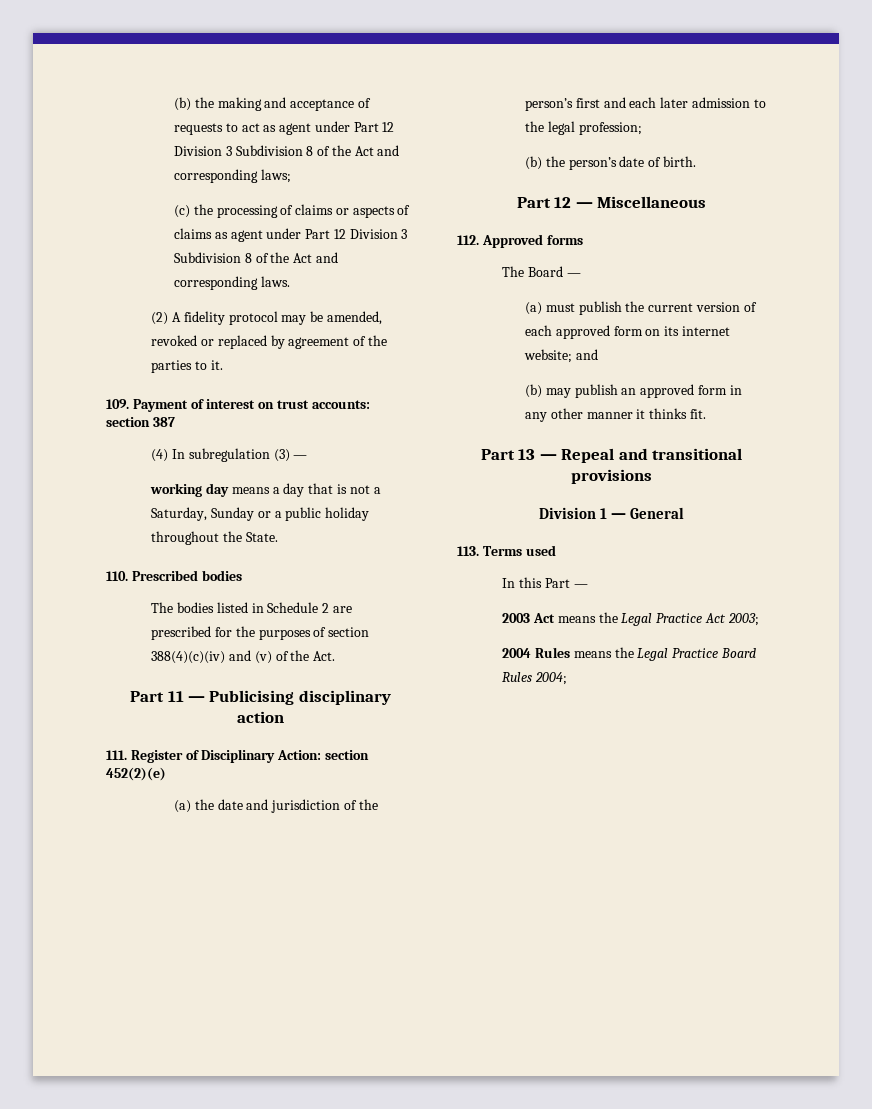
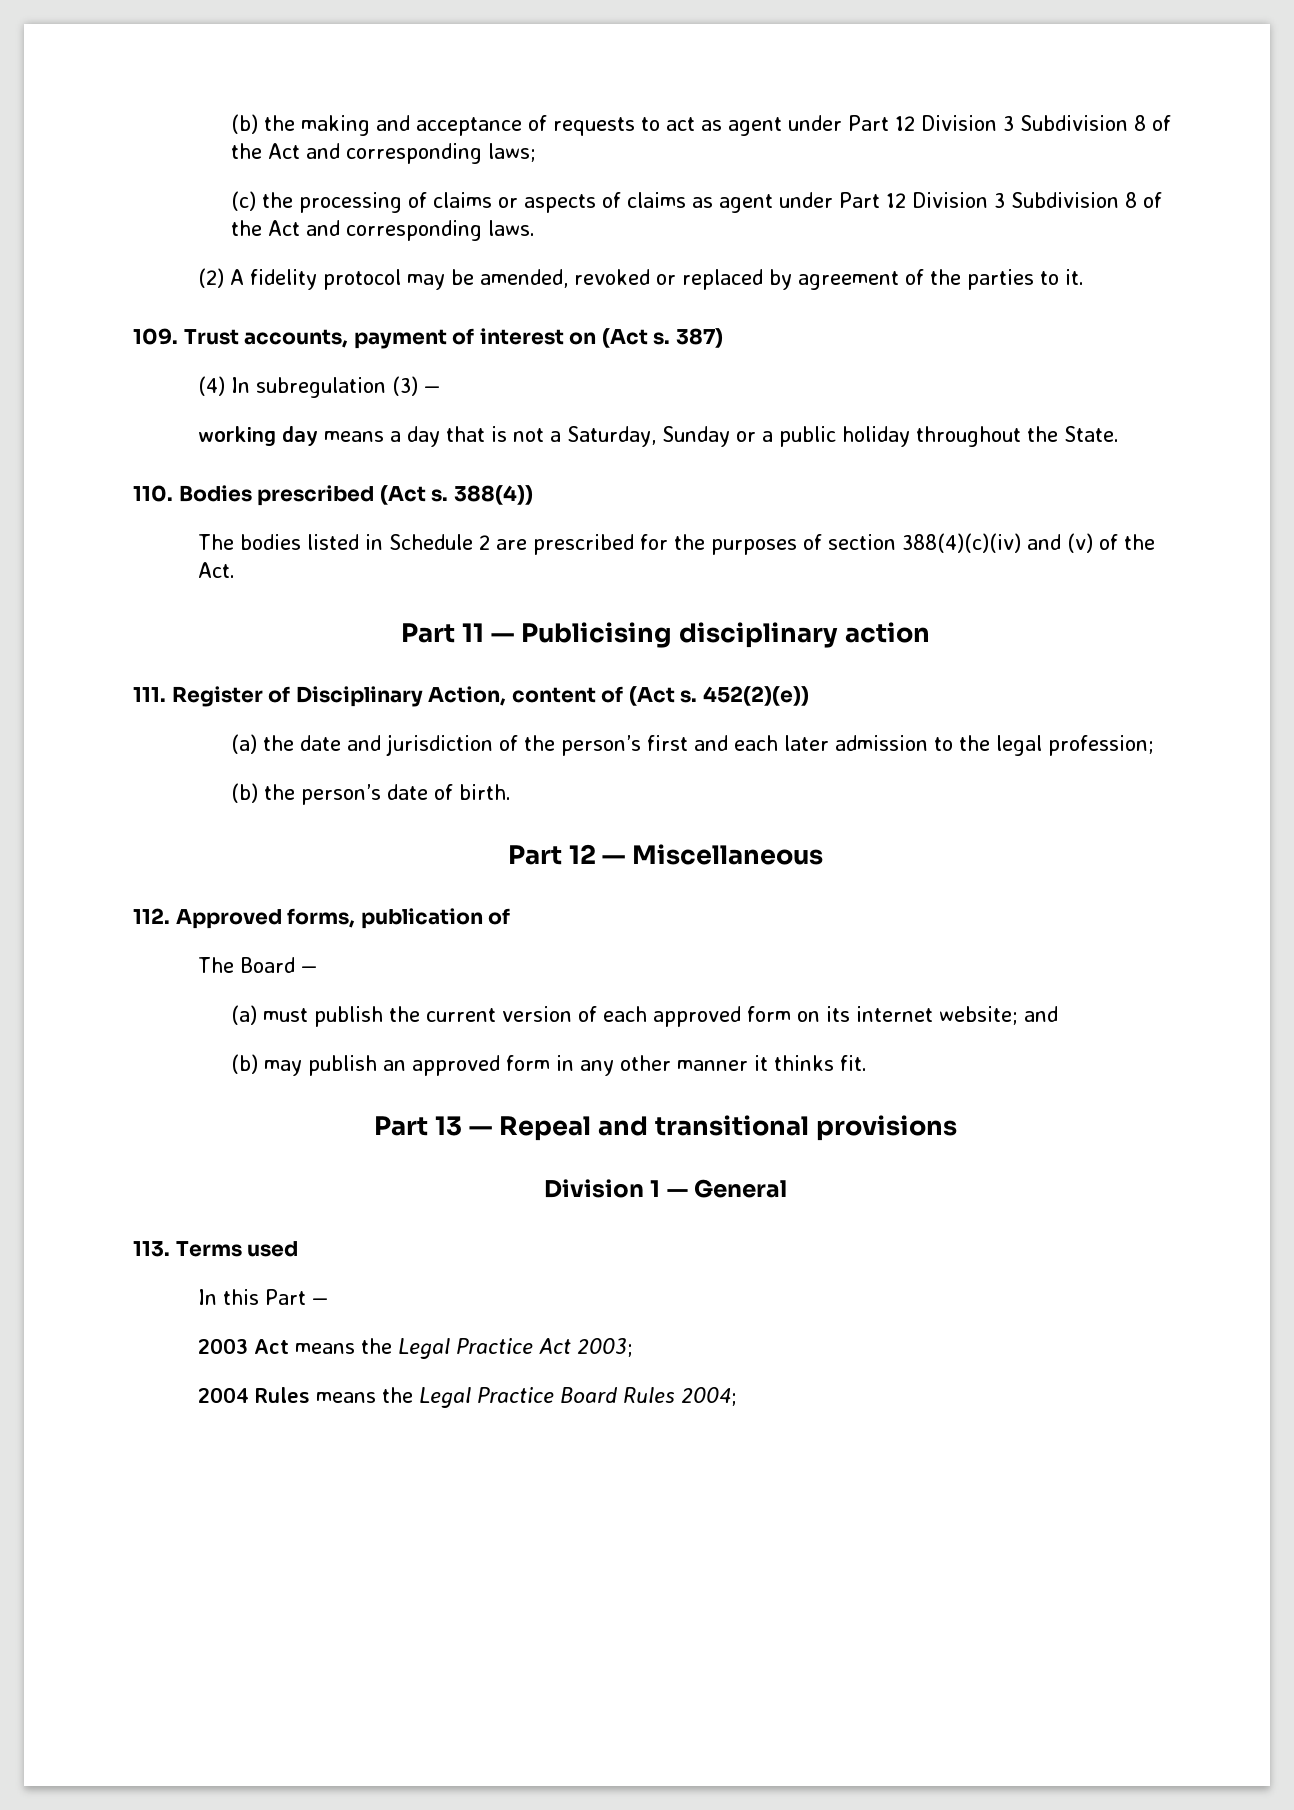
- 109. Payment of interest on trust accounts: section 387
+ 109. Trust accounts, payment of interest on (Act s. 387)
- 110. Prescribed bodies
+ 110. Bodies prescribed (Act s. 388(4))
- 111. Register of Disciplinary Action: section 452(2)(e)
+ 111. Register of Disciplinary Action, content of (Act s. 452(2)(e))
- 112. Approved forms
+ 112. Approved forms, publication of

